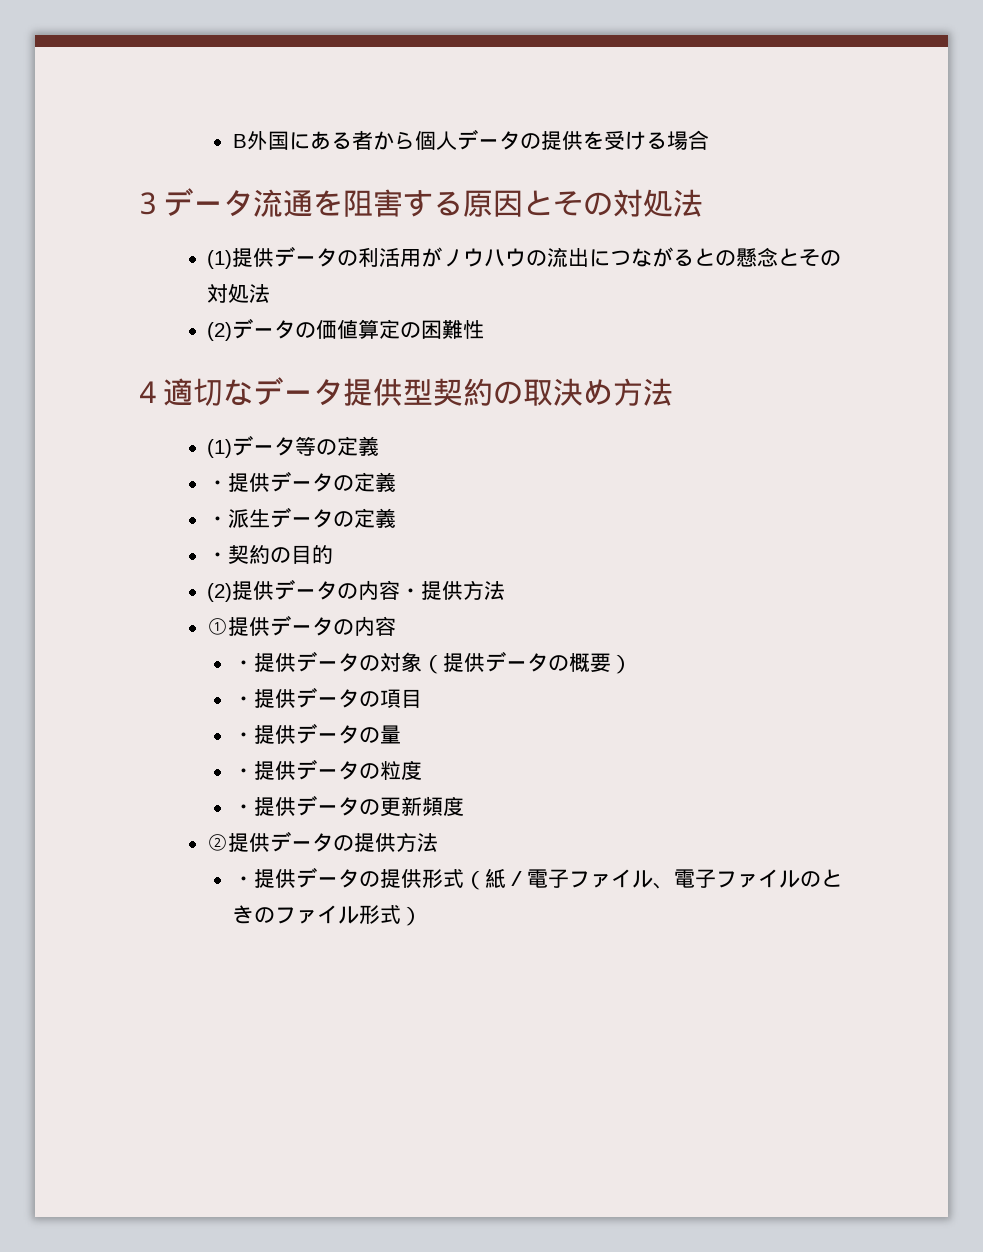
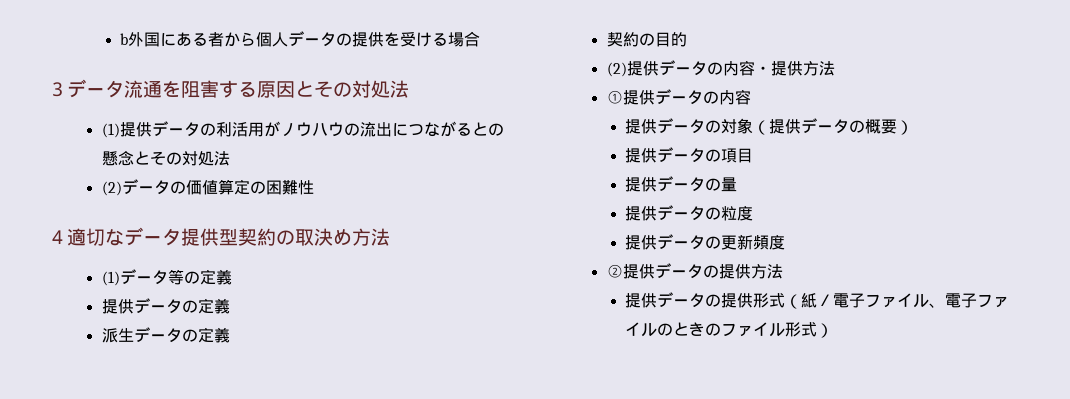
- B外国にある者から個人データの提供を受ける場合
+ b外国にある者から個人データの提供を受ける場合
- ・提供データの定義
+ 提供データの定義
- ・派生データの定義
+ 派生データの定義
- ・契約の目的
+ 契約の目的
- ・提供データの対象（提供データの概要）
+ 提供データの対象（提供データの概要）
- ・提供データの項目
+ 提供データの項目
- ・提供データの量
+ 提供データの量
- ・提供データの粒度
+ 提供データの粒度
- ・提供データの更新頻度
+ 提供データの更新頻度
- ・提供データの提供形式（紙／電子ファイル、電子ファイルのときのファイル形式）
+ 提供データの提供形式（紙／電子ファイル、電子ファイルのときのファイル形式）

